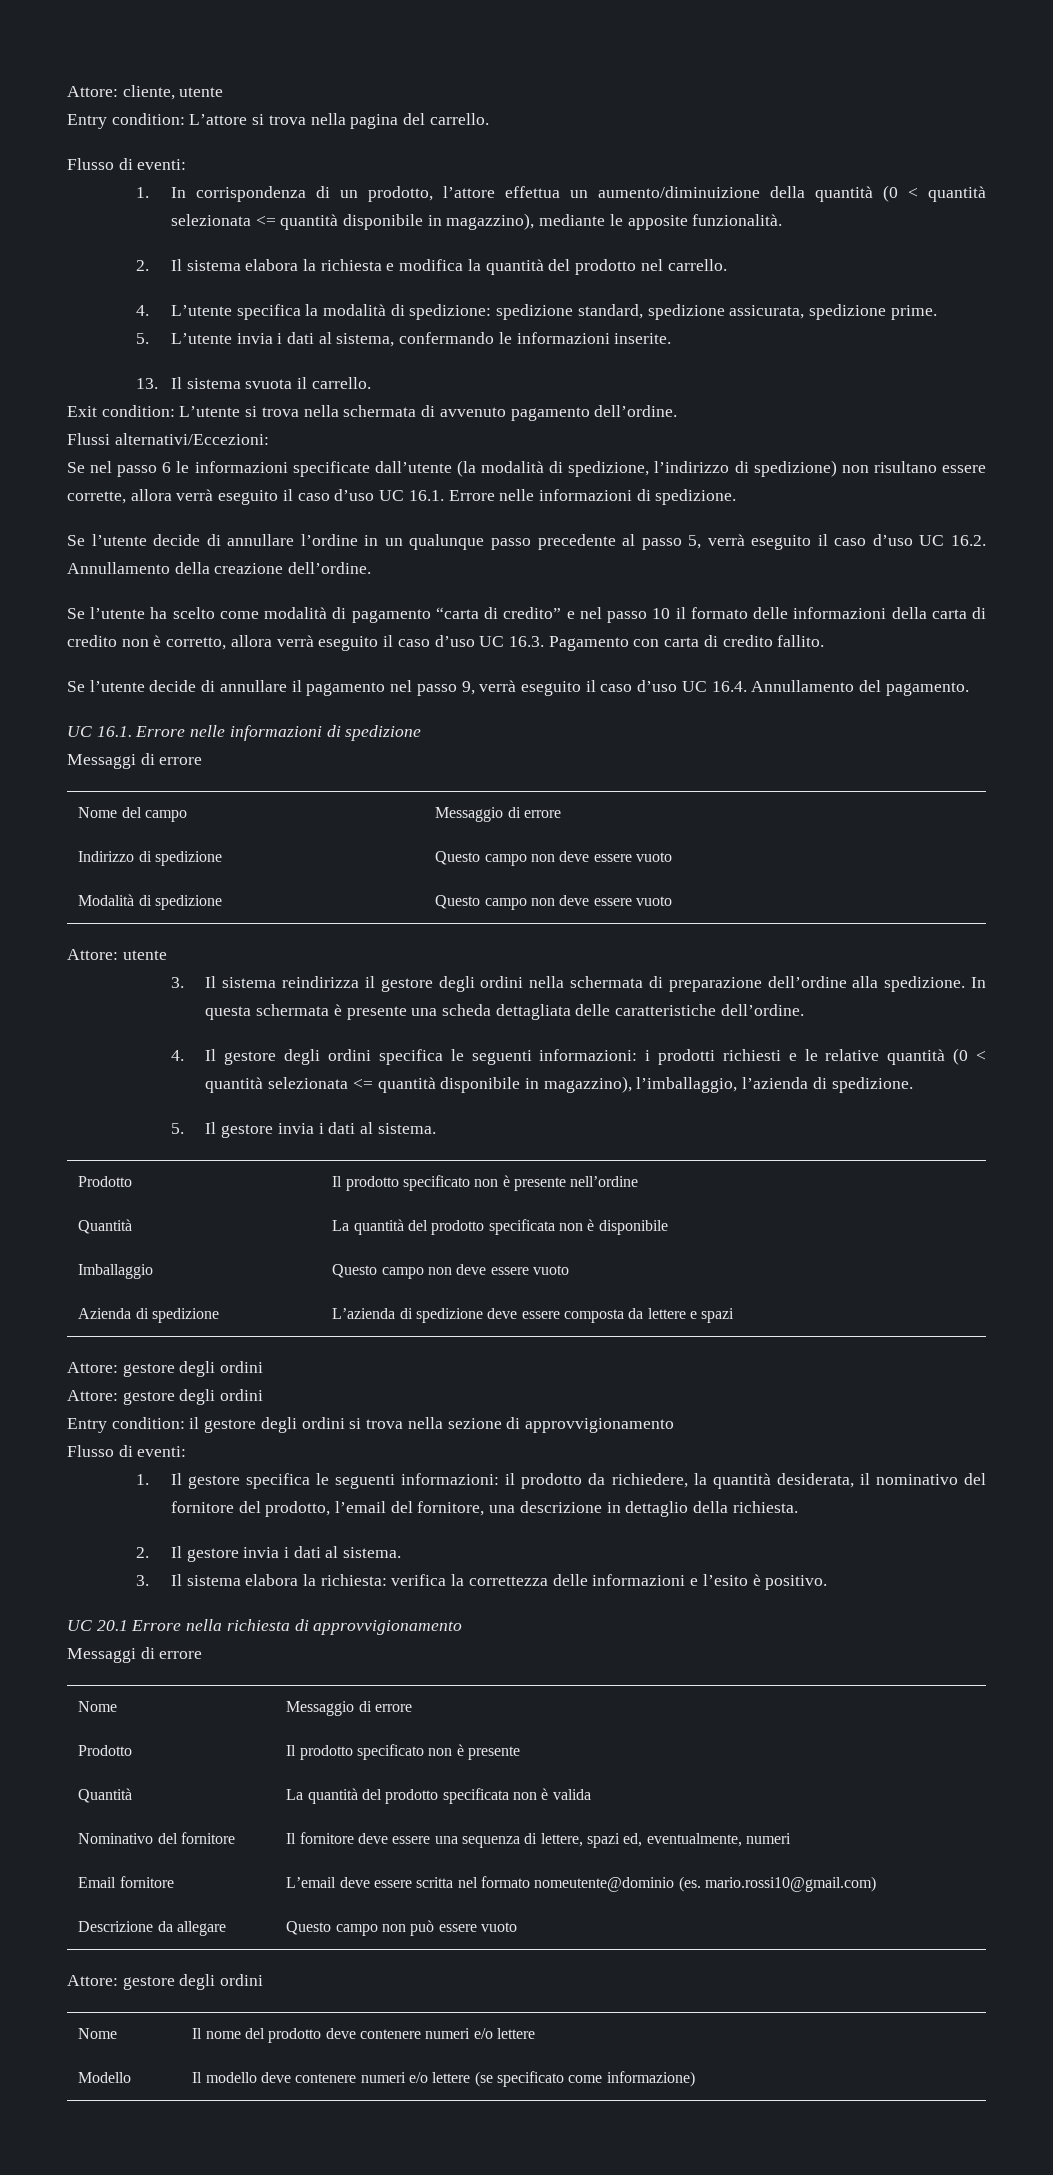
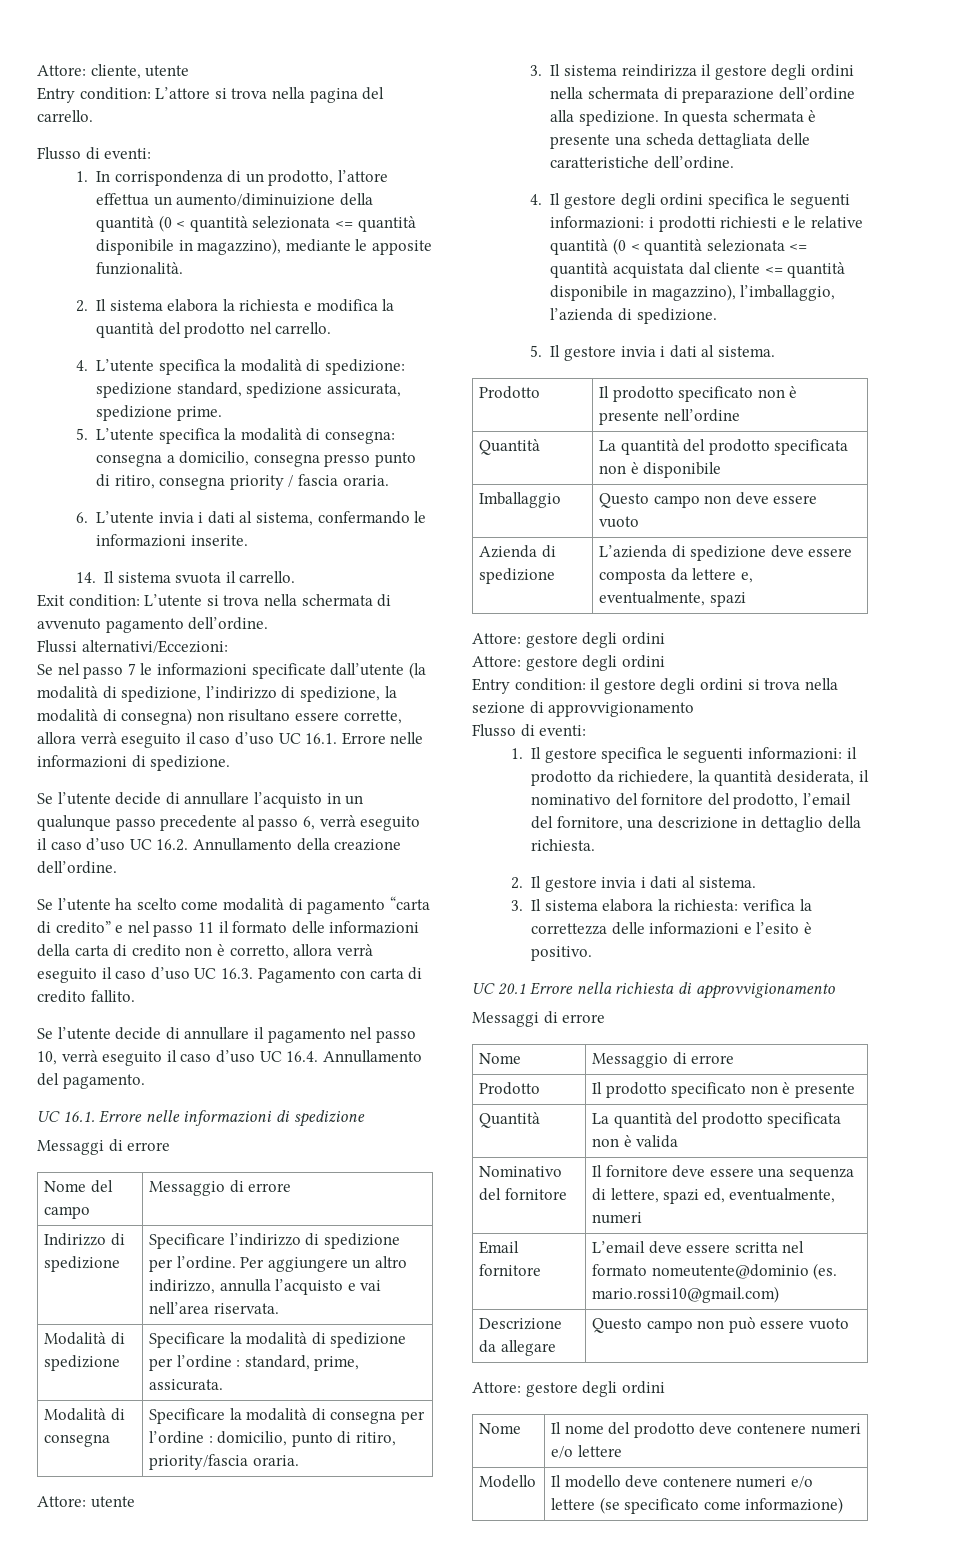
- 5. L’utente invia i dati al sistema, confermando le informazioni inserite.
+ 5. L’utente specifica la modalità di consegna: consegna a domicilio, consegna presso punto di ritiro, consegna priority / fascia oraria.
+ 6. L’utente invia i dati al sistema, confermando le informazioni inserite.
- 13. Il sistema svuota il carrello.
+ 14. Il sistema svuota il carrello.
- Se nel passo 6 le informazioni specificate dall’utente (la modalità di spedizione, l’indirizzo di spedizione) non risultano essere corrette, allora verrà eseguito il caso d’uso UC 16.1. Errore nelle informazioni di spedizione.
+ Se nel passo 7 le informazioni specificate dall’utente (la modalità di spedizione, l’indirizzo di spedizione, la modalità di consegna) non risultano essere corrette, allora verrà eseguito il caso d’uso UC 16.1. Errore nelle informazioni di spedizione.
- Se l’utente decide di annullare l’ordine in un qualunque passo precedente al passo 5, verrà eseguito il caso d’uso UC 16.2. Annullamento della creazione dell’ordine.
+ Se l’utente decide di annullare l’acquisto in un qualunque passo precedente al passo 6, verrà eseguito il caso d’uso UC 16.2. Annullamento della creazione dell’ordine.
- Se l’utente ha scelto come modalità di pagamento “carta di credito” e nel passo 10 il formato delle informazioni della carta di credito non è corretto, allora verrà eseguito il caso d’uso UC 16.3. Pagamento con carta di credito fallito.
+ Se l’utente ha scelto come modalità di pagamento “carta di credito” e nel passo 11 il formato delle informazioni della carta di credito non è corretto, allora verrà eseguito il caso d’uso UC 16.3. Pagamento con carta di credito fallito.
- Se l’utente decide di annullare il pagamento nel passo 9, verrà eseguito il caso d’uso UC 16.4. Annullamento del pagamento.
+ Se l’utente decide di annullare il pagamento nel passo 10, verrà eseguito il caso d’uso UC 16.4. Annullamento del pagamento.
- Indirizzo di spedizione | Questo campo non deve essere vuoto
- Modalità di spedizione | Questo campo non deve essere vuoto
+ Indirizzo di spedizione | Specificare l’indirizzo di spedizione per l’ordine. Per aggiungere un altro indirizzo, annulla l’acquisto e vai nell’area riservata.
+ Modalità di spedizione | Specificare la modalità di spedizione per l’ordine : standard, prime, assicurata.
+ Modalità di consegna | Specificare la modalità di consegna per l’ordine : domicilio, punto di ritiro, priority/fascia oraria.
- 4. Il gestore degli ordini specifica le seguenti informazioni: i prodotti richiesti e le relative quantità (0 < quantità selezionata <= quantità disponibile in magazzino), l’imballaggio, l’azienda di spedizione.
+ 4. Il gestore degli ordini specifica le seguenti informazioni: i prodotti richiesti e le relative quantità (0 < quantità selezionata <= quantità acquistata dal cliente <= quantità disponibile in magazzino), l’imballaggio, l’azienda di spedizione.
- Azienda di spedizione | L’azienda di spedizione deve essere composta da lettere e spazi
+ Azienda di spedizione | L’azienda di spedizione deve essere composta da lettere e, eventualmente, spazi

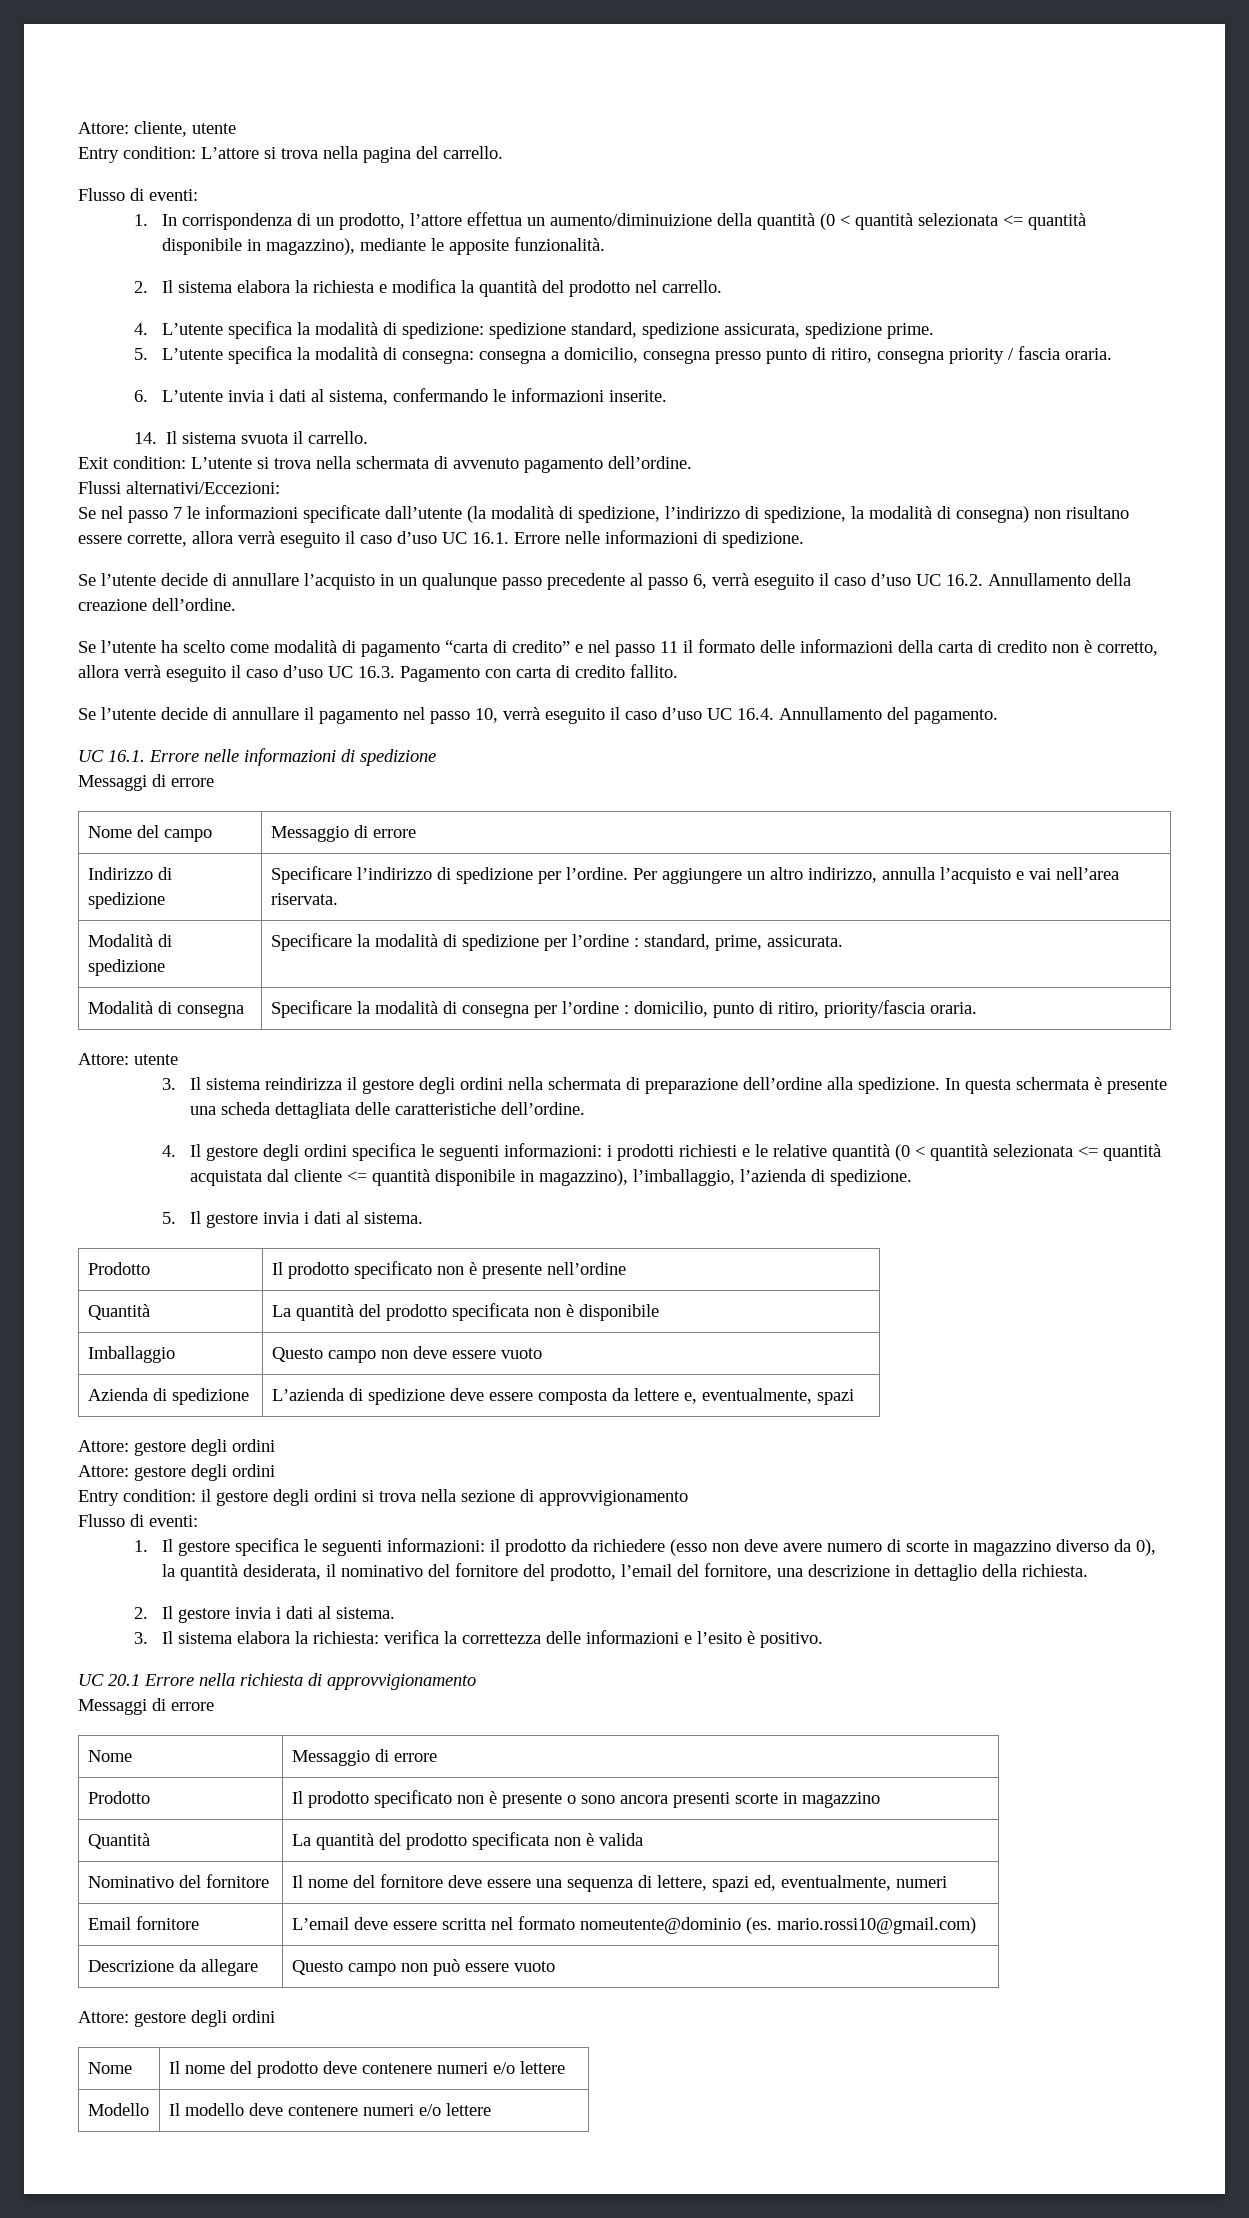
- 1. Il gestore specifica le seguenti informazioni: il prodotto da richiedere, la quantità desiderata, il nominativo del fornitore del prodotto, l’email del fornitore, una descrizione in dettaglio della richiesta.
+ 1. Il gestore specifica le seguenti informazioni: il prodotto da richiedere (esso non deve avere numero di scorte in magazzino diverso da 0), la quantità desiderata, il nominativo del fornitore del prodotto, l’email del fornitore, una descrizione in dettaglio della richiesta.
  Nome | Messaggio di errore
- Prodotto | Il prodotto specificato non è presente
+ Prodotto | Il prodotto specificato non è presente o sono ancora presenti scorte in magazzino
- Nominativo del fornitore | Il fornitore deve essere una sequenza di lettere, spazi ed, eventualmente, numeri
+ Nominativo del fornitore | Il nome del fornitore deve essere una sequenza di lettere, spazi ed, eventualmente, numeri
- Modello | Il modello deve contenere numeri e/o lettere (se specificato come informazione)
+ Modello | Il modello deve contenere numeri e/o lettere

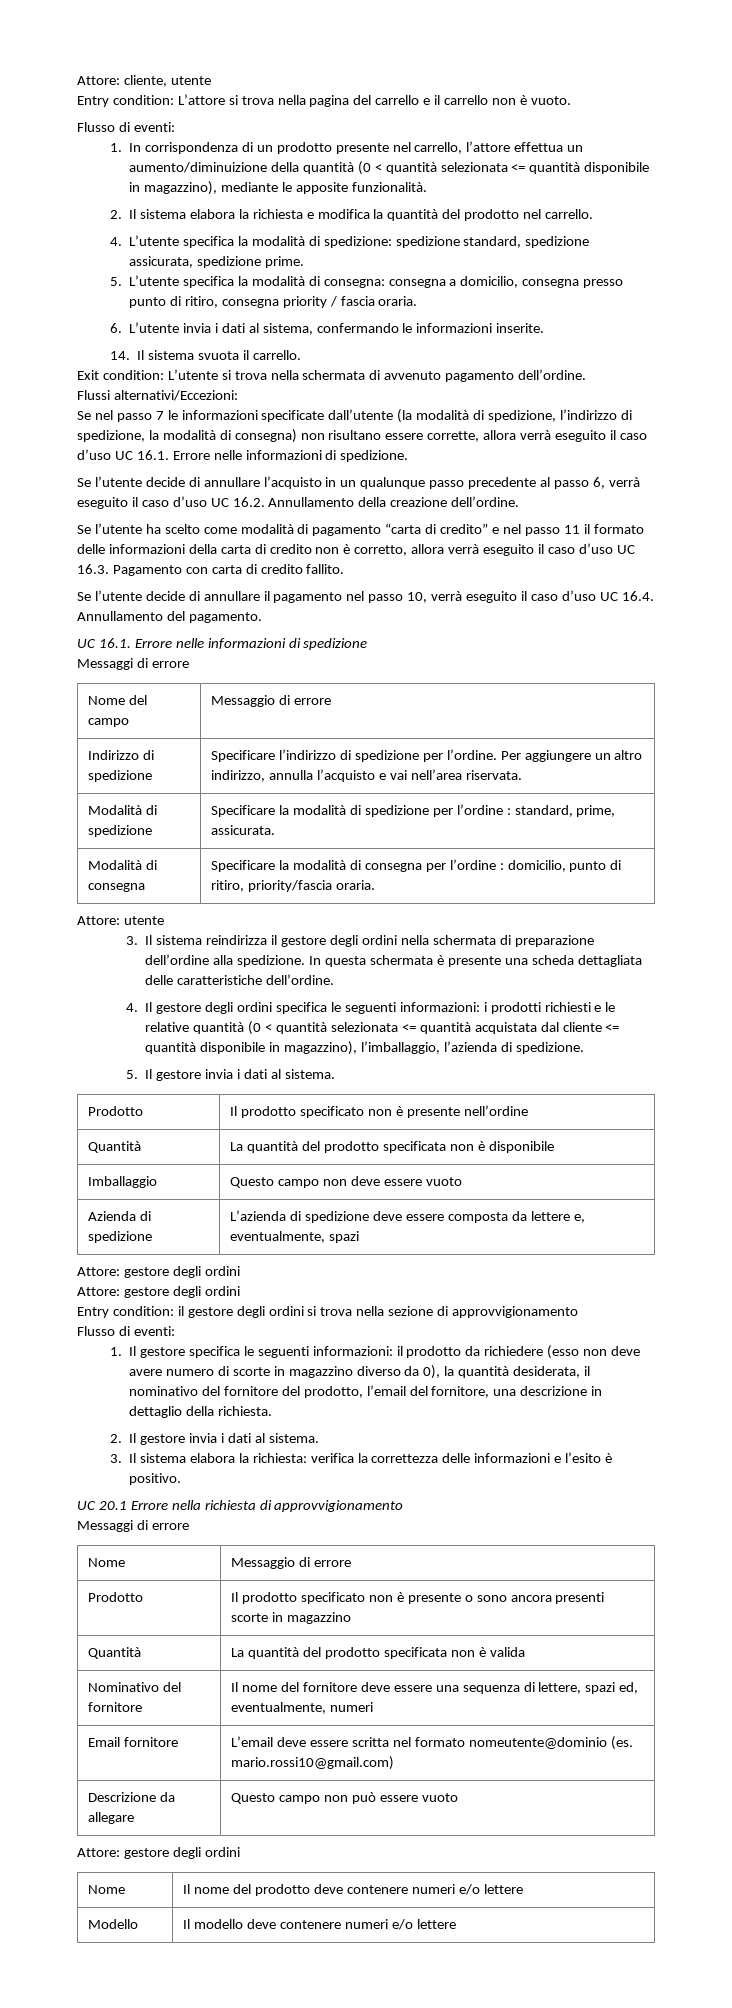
- Entry condition: L’attore si trova nella pagina del carrello.
+ Entry condition: L’attore si trova nella pagina del carrello e il carrello non è vuoto.
- 1. In corrispondenza di un prodotto, l’attore effettua un aumento/diminuizione della quantità (0 < quantità selezionata <= quantità disponibile in magazzino), mediante le apposite funzionalità.
+ 1. In corrispondenza di un prodotto presente nel carrello, l’attore effettua un aumento/diminuizione della quantità (0 < quantità selezionata <= quantità disponibile in magazzino), mediante le apposite funzionalità.

